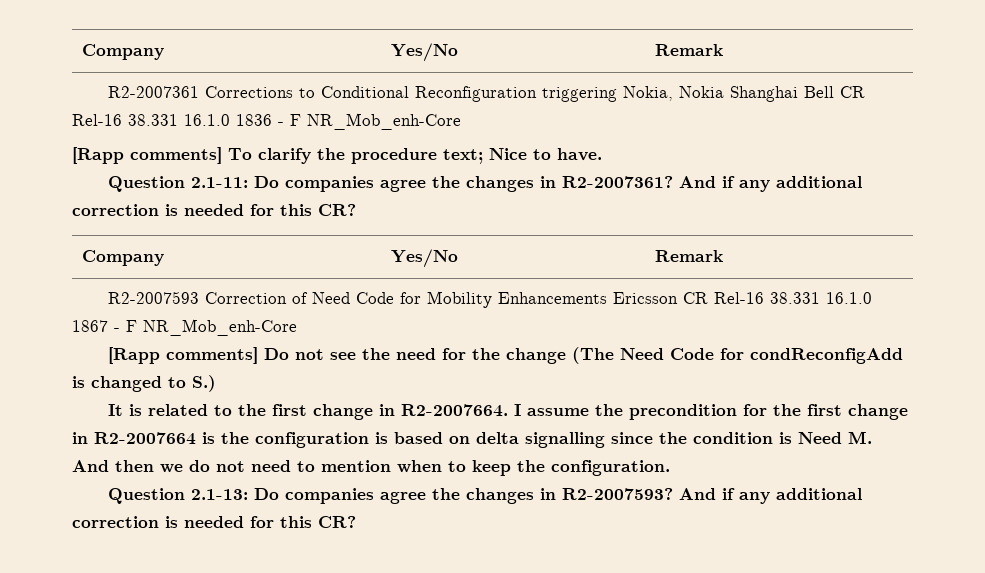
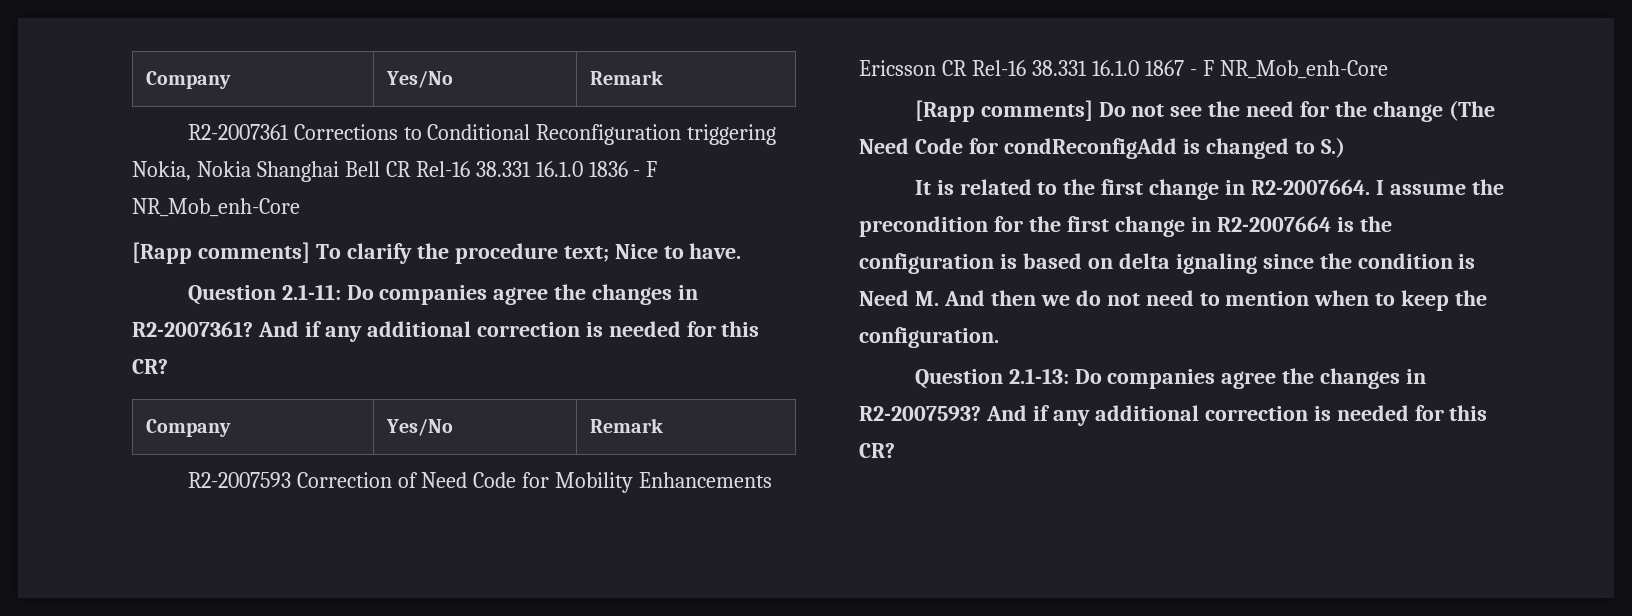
- I assume the precondition for the first change in R2-2007664 is the configuration is based on delta signalling since the condition is Need M. And then we do not need to mention when to keep the configuration.
+ I assume the precondition for the first change in R2-2007664 is the configuration is based on delta ignaling since the condition is Need M. And then we do not need to mention when to keep the configuration.

